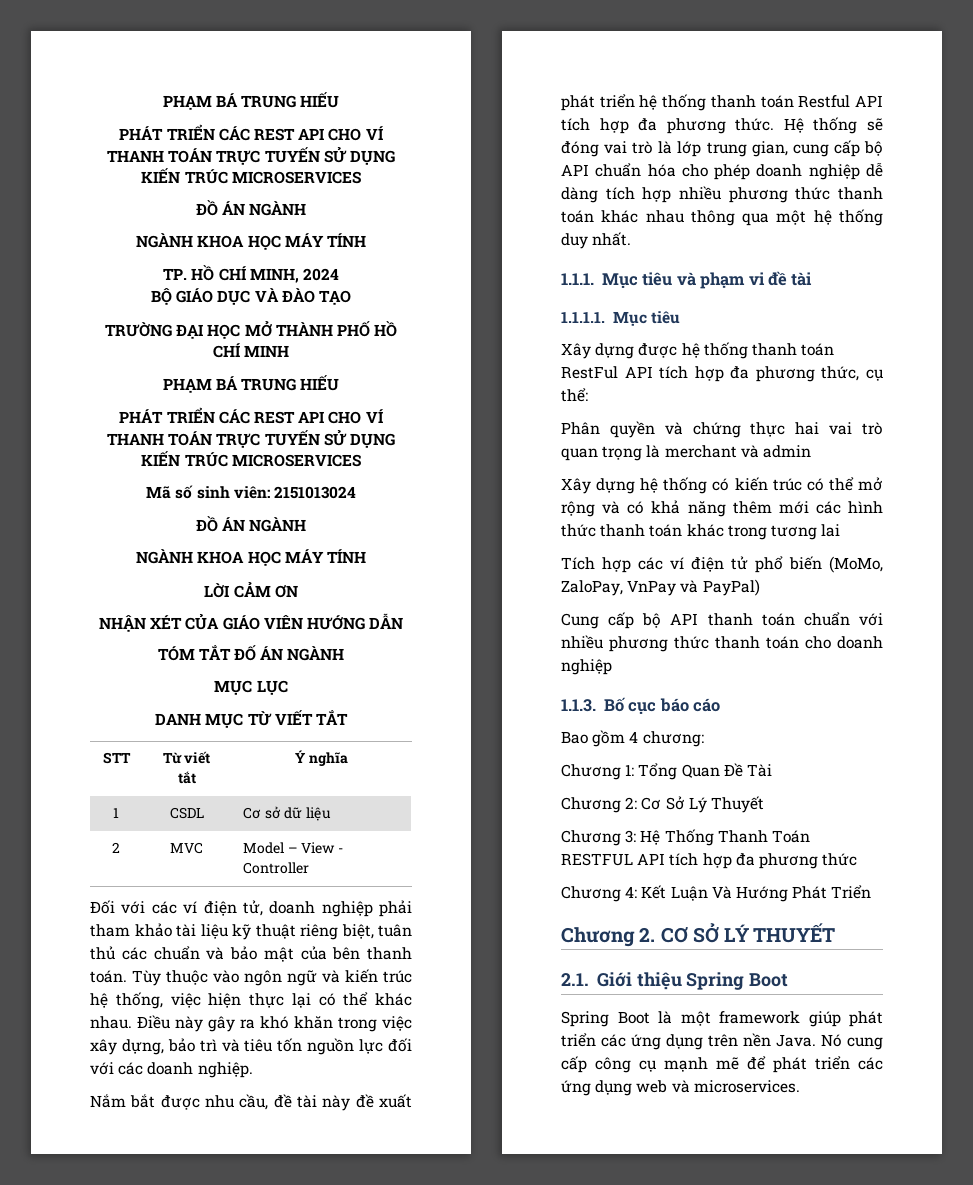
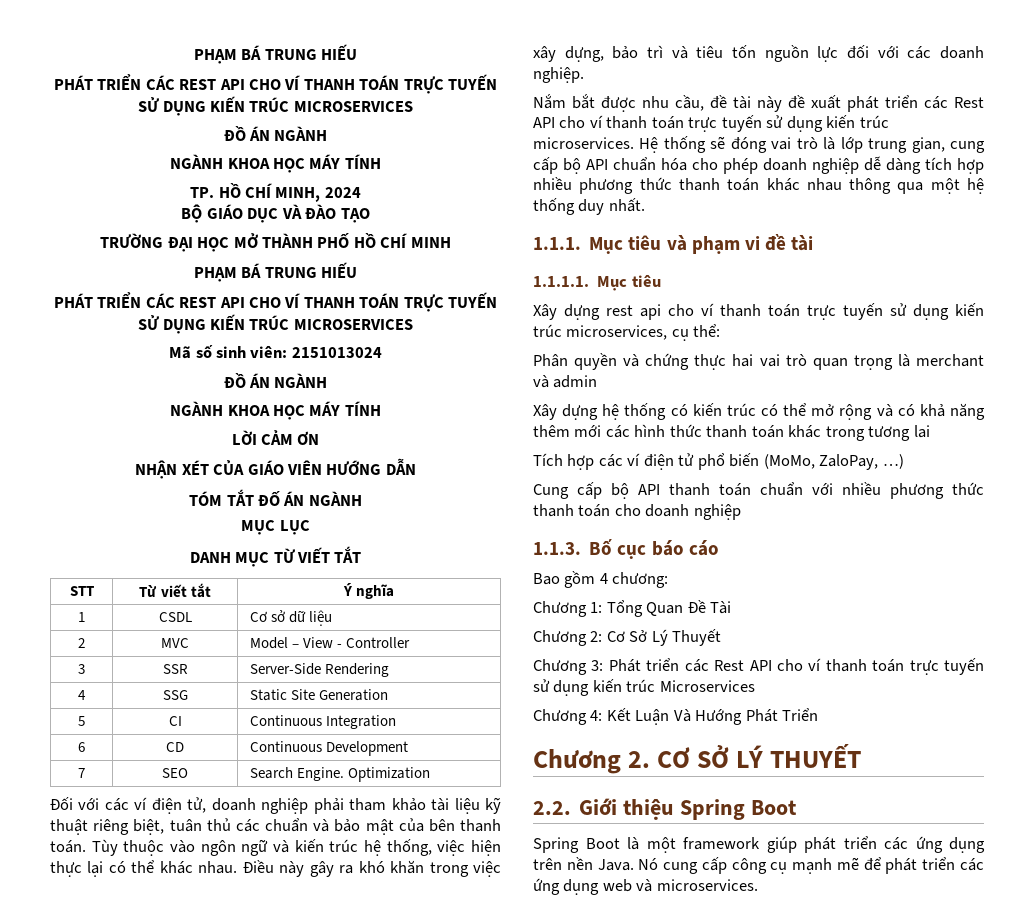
+ 3 | SSR | Server-Side Rendering
+ 4 | SSG | Static Site Generation
+ 5 | CI | Continuous Integration
+ 6 | CD | Continuous Development
+ 7 | SEO | Search Engine. Optimization
- Nắm bắt được nhu cầu, đề tài này đề xuất phát triển hệ thống thanh toán Restful API tích hợp đa phương thức.
+ Nắm bắt được nhu cầu, đề tài này đề xuất phát triển các Rest API cho ví thanh toán trực tuyến sử dụng kiến trúc microservices.
- Xây dựng được hệ thống thanh toán RestFul API tích hợp đa phương thức, cụ thể:
+ Xây dựng rest api cho ví thanh toán trực tuyến sử dụng kiến trúc microservices, cụ thể:
- Tích hợp các ví điện tử phổ biến (MoMo, ZaloPay, VnPay và PayPal)
+ Tích hợp các ví điện tử phổ biến (MoMo, ZaloPay, …)
- Chương 3: Hệ Thống Thanh Toán RESTFUL API tích hợp đa phương thức
+ Chương 3: Phát triển các Rest API cho ví thanh toán trực tuyến sử dụng kiến trúc Microservices
- 2.1. Giới thiệu Spring Boot
+ 2.2. Giới thiệu Spring Boot

